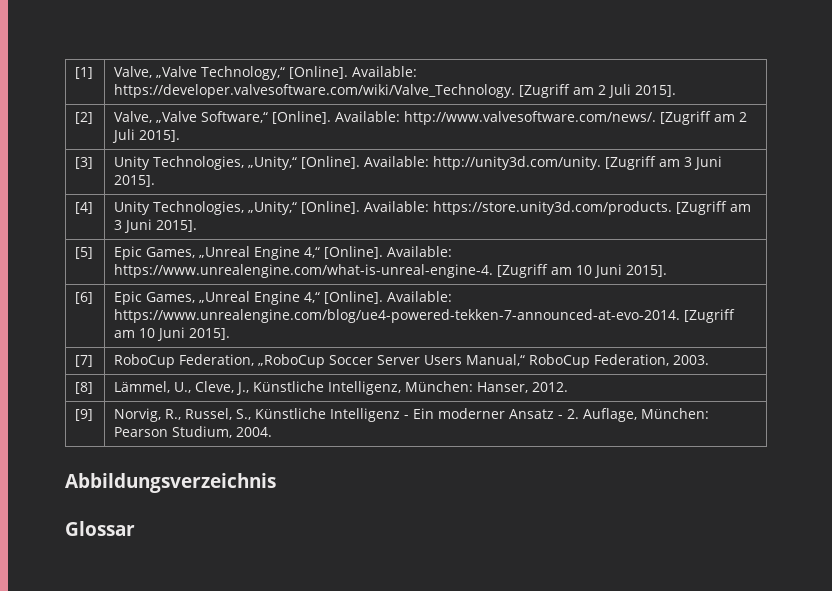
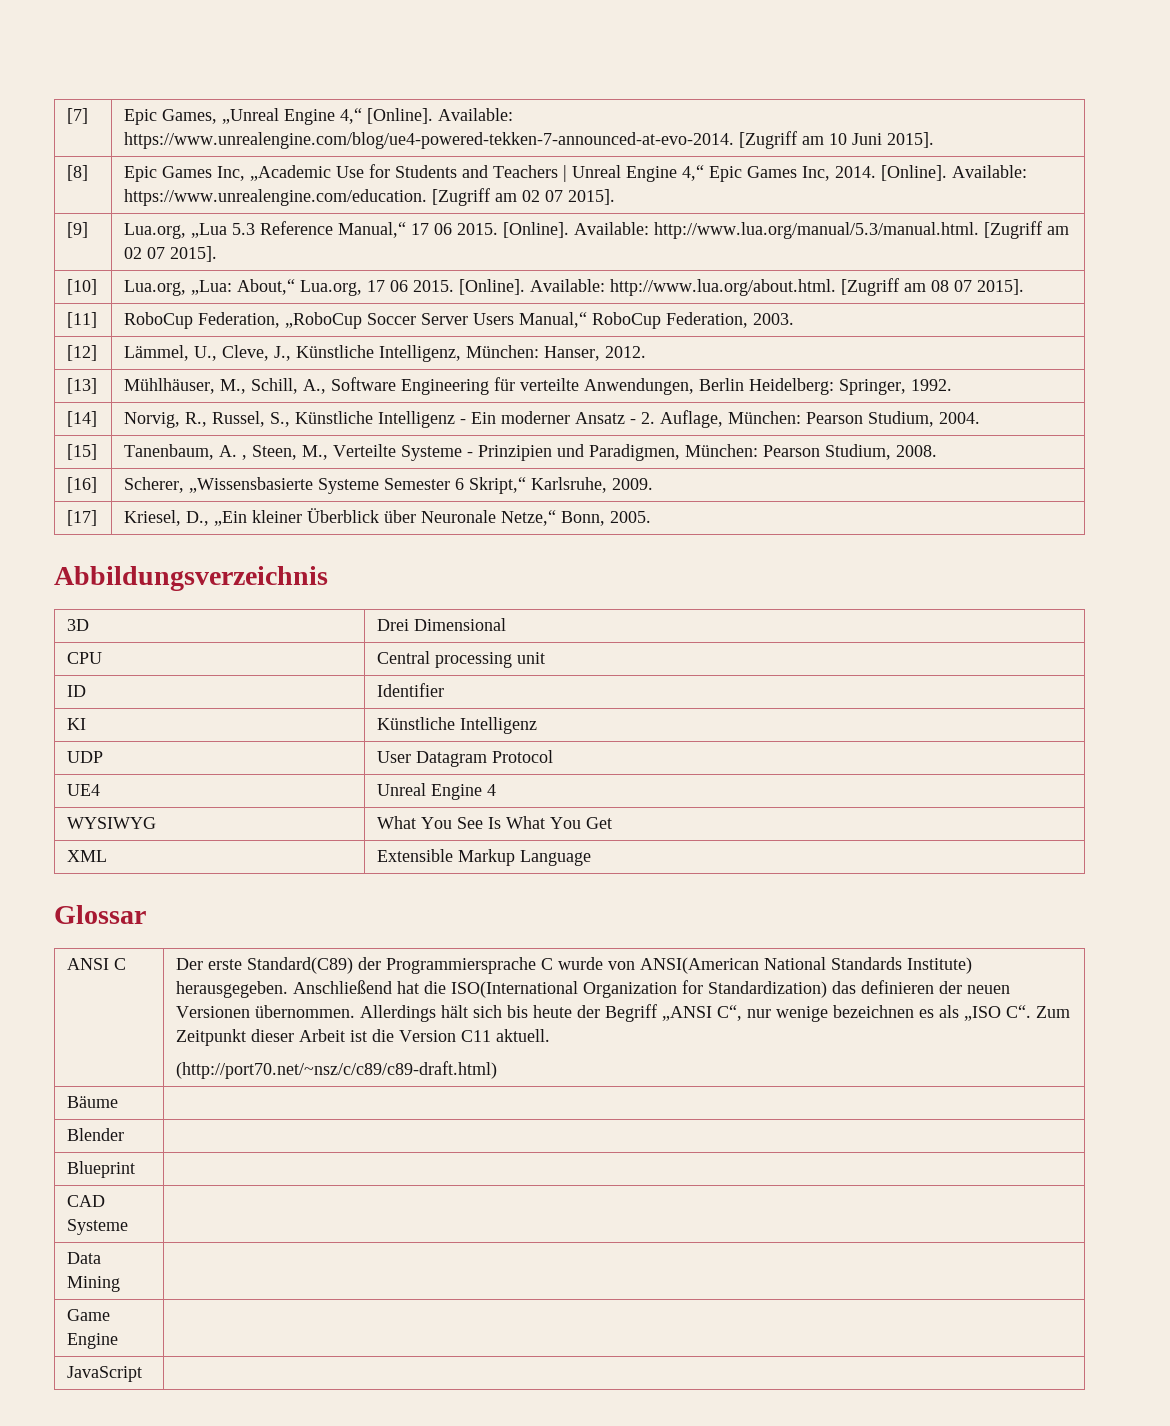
- [1] | Valve, „Valve Technology,“ [Online]. Available: https://developer.valvesoftware.com/wiki/Valve_Technology. [Zugriff am 2 Juli 2015].
- [2] | Valve, „Valve Software,“ [Online]. Available: http://www.valvesoftware.com/news/. [Zugriff am 2 Juli 2015].
- [3] | Unity Technologies, „Unity,“ [Online]. Available: http://unity3d.com/unity. [Zugriff am 3 Juni 2015].
- [4] | Unity Technologies, „Unity,“ [Online]. Available: https://store.unity3d.com/products. [Zugriff am 3 Juni 2015].
- [5] | Epic Games, „Unreal Engine 4,“ [Online]. Available: https://www.unrealengine.com/what-is-unreal-engine-4. [Zugriff am 10 Juni 2015].
- [6] | Epic Games, „Unreal Engine 4,“ [Online]. Available: https://www.unrealengine.com/blog/ue4-powered-tekken-7-announced-at-evo-2014. [Zugriff am 10 Juni 2015].
+ [7] | Epic Games, „Unreal Engine 4,“ [Online]. Available: https://www.unrealengine.com/blog/ue4-powered-tekken-7-announced-at-evo-2014. [Zugriff am 10 Juni 2015].
- [7] | RoboCup Federation, „RoboCup Soccer Server Users Manual,“ RoboCup Federation, 2003.
+ [8] | Epic Games Inc, „Academic Use for Students and Teachers | Unreal Engine 4,“ Epic Games Inc, 2014. [Online]. Available: https://www.unrealengine.com/education. [Zugriff am 02 07 2015].
+ [9] | Lua.org, „Lua 5.3 Reference Manual,“ 17 06 2015. [Online]. Available: http://www.lua.org/manual/5.3/manual.html. [Zugriff am 02 07 2015].
+ [10] | Lua.org, „Lua: About,“ Lua.org, 17 06 2015. [Online]. Available: http://www.lua.org/about.html. [Zugriff am 08 07 2015].
+ [11] | RoboCup Federation, „RoboCup Soccer Server Users Manual,“ RoboCup Federation, 2003.
- [8] | Lämmel, U., Cleve, J., Künstliche Intelligenz, München: Hanser, 2012.
+ [12] | Lämmel, U., Cleve, J., Künstliche Intelligenz, München: Hanser, 2012.
- [9] | Norvig, R., Russel, S., Künstliche Intelligenz - Ein moderner Ansatz - 2. Auflage, München: Pearson Studium, 2004.
+ [13] | Mühlhäuser, M., Schill, A., Software Engineering für verteilte Anwendungen, Berlin Heidelberg: Springer, 1992.
+ [14] | Norvig, R., Russel, S., Künstliche Intelligenz - Ein moderner Ansatz - 2. Auflage, München: Pearson Studium, 2004.
+ [15] | Tanenbaum, A. , Steen, M., Verteilte Systeme - Prinzipien und Paradigmen, München: Pearson Studium, 2008.
+ [16] | Scherer, „Wissensbasierte Systeme Semester 6 Skript,“ Karlsruhe, 2009.
+ [17] | Kriesel, D., „Ein kleiner Überblick über Neuronale Netze,“ Bonn, 2005.
  Abbildungsverzeichnis
+ 3D | Drei Dimensional
+ CPU | Central processing unit
+ ID | Identifier
+ KI | Künstliche Intelligenz
+ UDP | User Datagram Protocol
+ UE4 | Unreal Engine 4
+ WYSIWYG | What You See Is What You Get
+ XML | Extensible Markup Language
  Glossar
+ ANSI C | Der erste Standard(C89) der Programmiersprache C wurde von ANSI(American National Standards Institute) herausgegeben. Anschließend hat die ISO(International Organization for Standardization) das definieren der neuen Versionen übernommen. Allerdings hält sich bis heute der Begriff „ANSI C“, nur wenige bezeichnen es als „ISO C“. Zum Zeitpunkt dieser Arbeit ist die Version C11 aktuell.
+ (http://port70.net/~nsz/c/c89/c89-draft.html)
+ Bäume |
+ Blender |
+ Blueprint |
+ CAD Systeme |
+ Data Mining |
+ Game Engine |
+ JavaScript |

